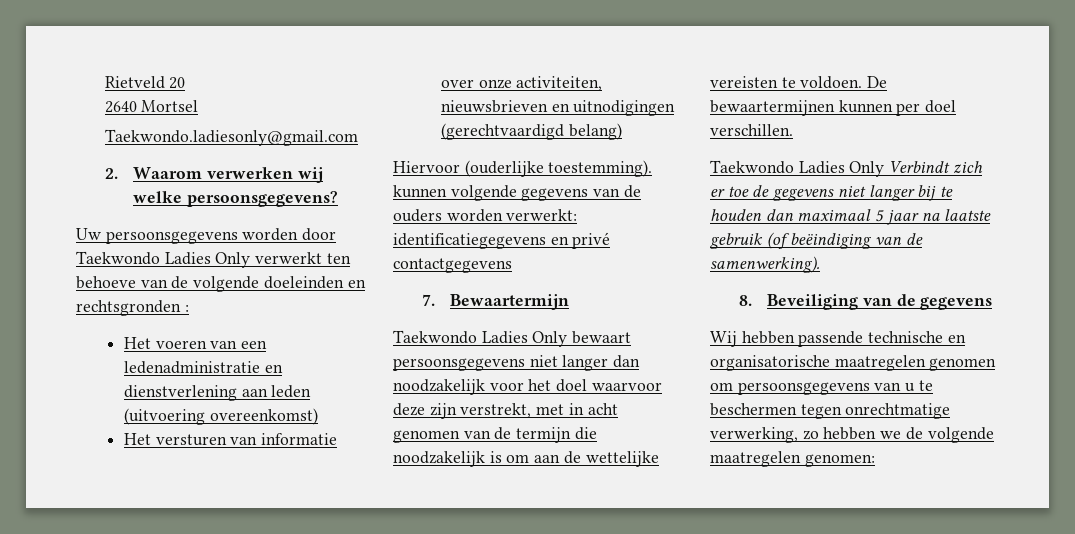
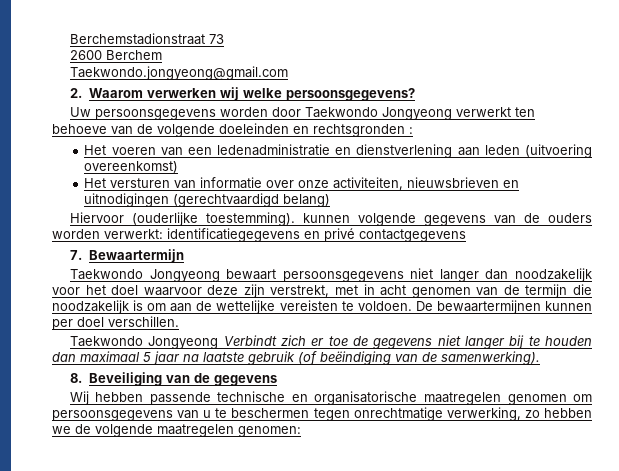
- Rietveld 20
- 2640 Mortsel
- Taekwondo.ladiesonly@gmail.com
+ Berchemstadionstraat 73
+ 2600 Berchem
+ Taekwondo.jongyeong@gmail.com
- Uw persoonsgegevens worden door Taekwondo Ladies Only verwerkt ten behoeve van de volgende doeleinden en rechtsgronden :
+ Uw persoonsgegevens worden door Taekwondo Jongyeong verwerkt ten behoeve van de volgende doeleinden en rechtsgronden :
- Taekwondo Ladies Only bewaart persoonsgegevens niet langer dan noodzakelijk voor het doel waarvoor deze zijn verstrekt, met in acht genomen van de termijn die noodzakelijk is om aan de wettelijke vereisten te voldoen.
+ Taekwondo Jongyeong bewaart persoonsgegevens niet langer dan noodzakelijk voor het doel waarvoor deze zijn verstrekt, met in acht genomen van de termijn die noodzakelijk is om aan de wettelijke vereisten te voldoen.
- Taekwondo Ladies Only Verbindt zich er toe de gegevens niet langer bij te houden dan maximaal 5 jaar na laatste gebruik (of beëindiging van de samenwerking).
+ Taekwondo Jongyeong Verbindt zich er toe de gegevens niet langer bij te houden dan maximaal 5 jaar na laatste gebruik (of beëindiging van de samenwerking).

